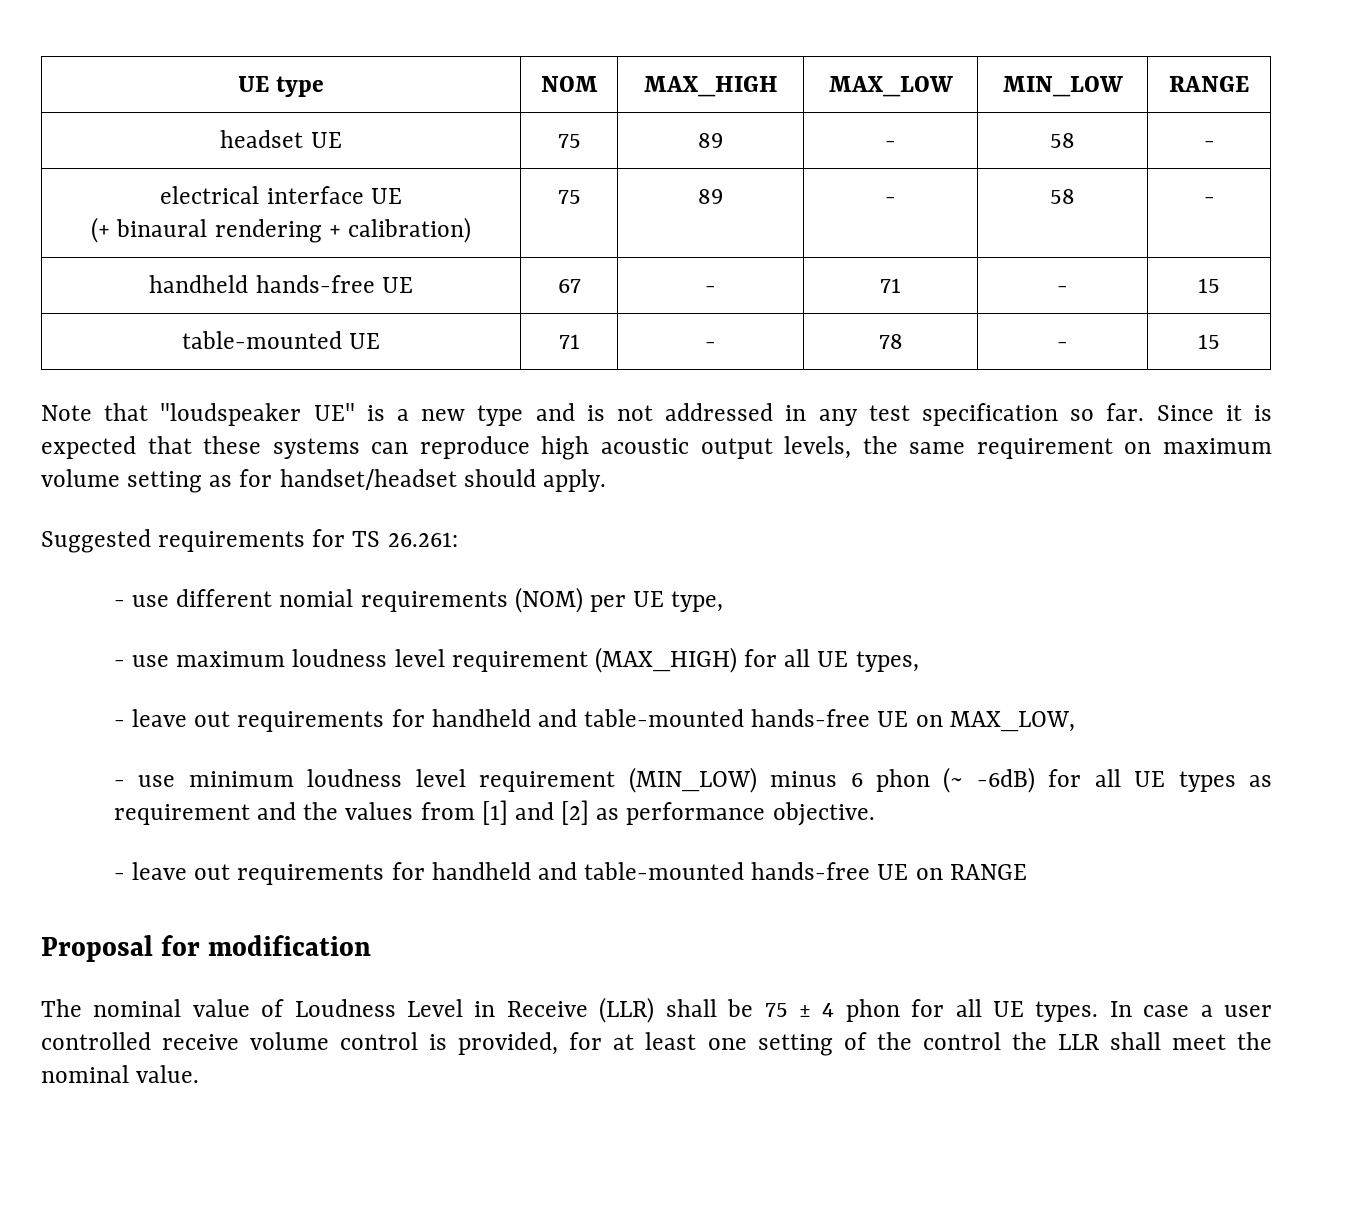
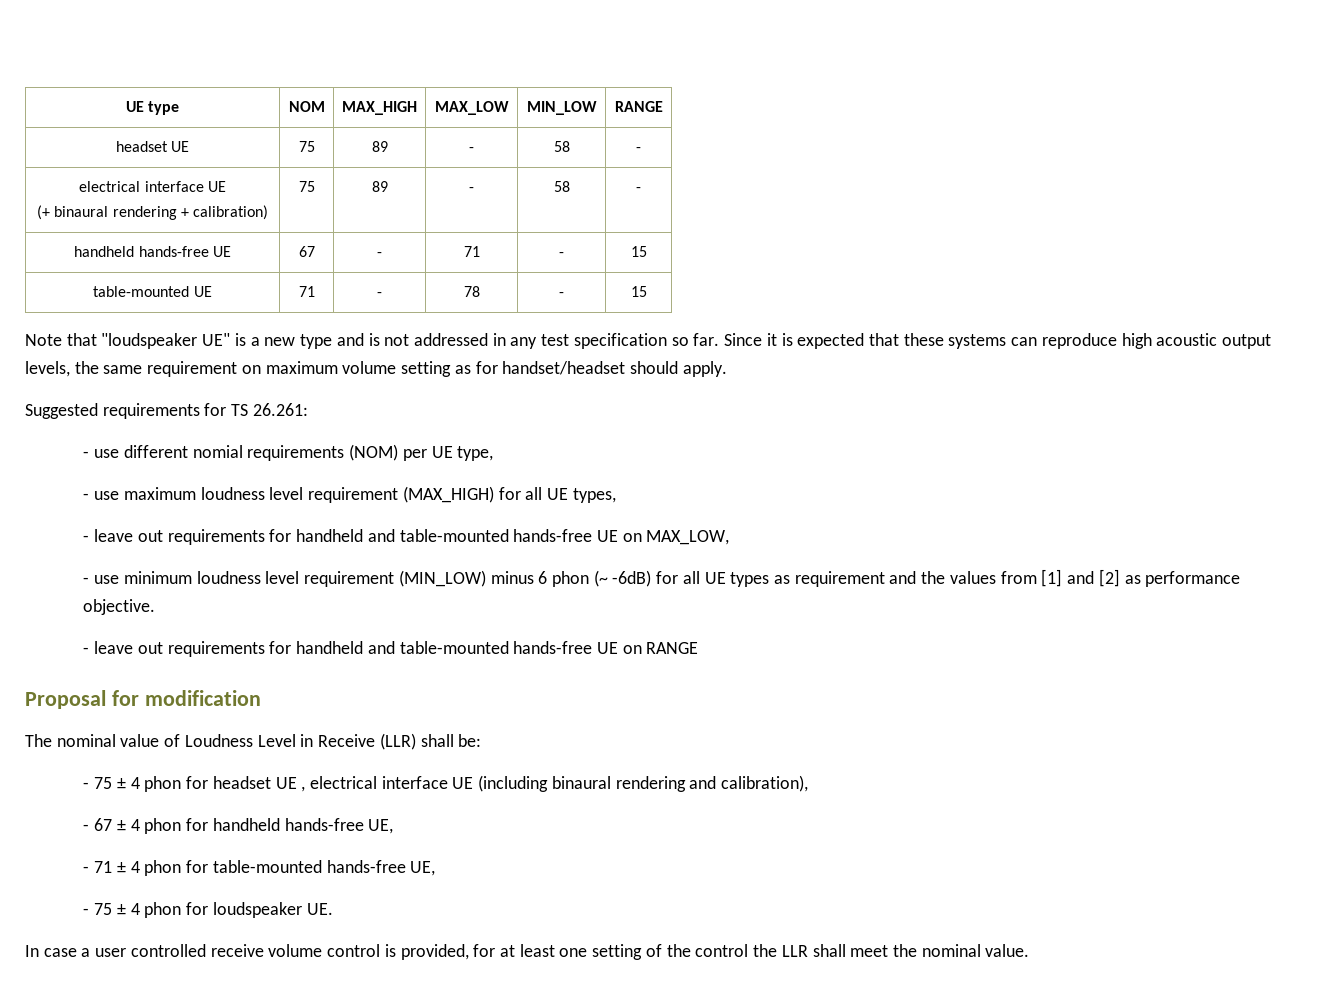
- The nominal value of Loudness Level in Receive (LLR) shall be 75 ± 4 phon for all UE types. In case a user controlled receive volume control is provided, for at least one setting of the control the LLR shall meet the nominal value.
+ The nominal value of Loudness Level in Receive (LLR) shall be:
+ - 75 ± 4 phon for headset UE , electrical interface UE (including binaural rendering and calibration),
+ - 67 ± 4 phon for handheld hands-free UE,
+ - 71 ± 4 phon for table-mounted hands-free UE,
+ - 75 ± 4 phon for loudspeaker UE.
+ In case a user controlled receive volume control is provided, for at least one setting of the control the LLR shall meet the nominal value.

